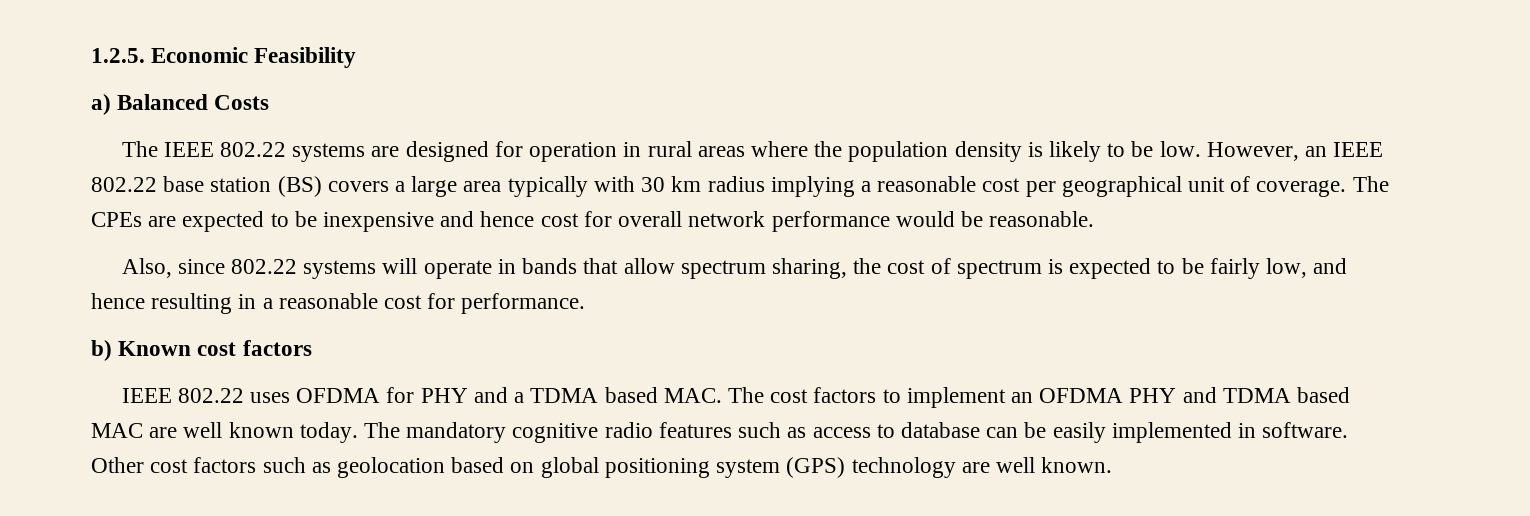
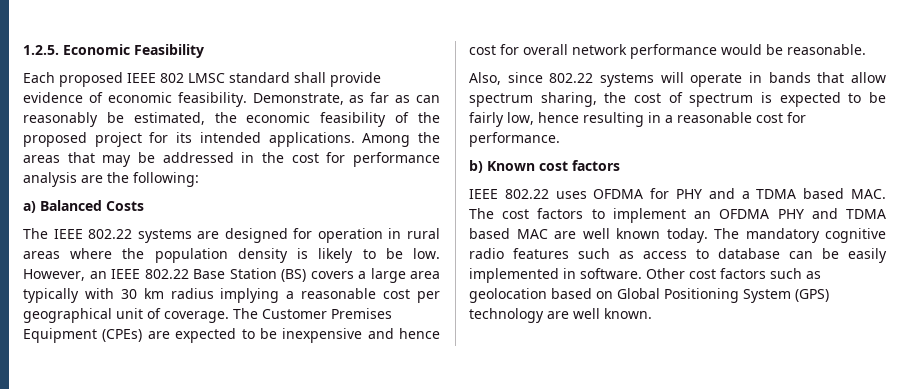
+ Each proposed IEEE 802 LMSC standard shall provide evidence of economic feasibility. Demonstrate, as far as can reasonably be estimated, the economic feasibility of the proposed project for its intended applications. Among the areas that may be addressed in the cost for performance analysis are the following:
- However, an IEEE 802.22 base station (BS) covers a large area typically with 30 km radius implying a reasonable cost per geographical unit of coverage.
+ However, an IEEE 802.22 Base Station (BS) covers a large area typically with 30 km radius implying a reasonable cost per geographical unit of coverage.
- The CPEs are expected to be inexpensive and hence cost for overall network performance would be reasonable.
+ The Customer Premises Equipment (CPEs) are expected to be inexpensive and hence cost for overall network performance would be reasonable.
- Also, since 802.22 systems will operate in bands that allow spectrum sharing, the cost of spectrum is expected to be fairly low, and hence resulting in a reasonable cost for performance.
+ Also, since 802.22 systems will operate in bands that allow spectrum sharing, the cost of spectrum is expected to be fairly low, hence resulting in a reasonable cost for performance.
- Other cost factors such as geolocation based on global positioning system (GPS) technology are well known.
+ Other cost factors such as geolocation based on Global Positioning System (GPS) technology are well known.

